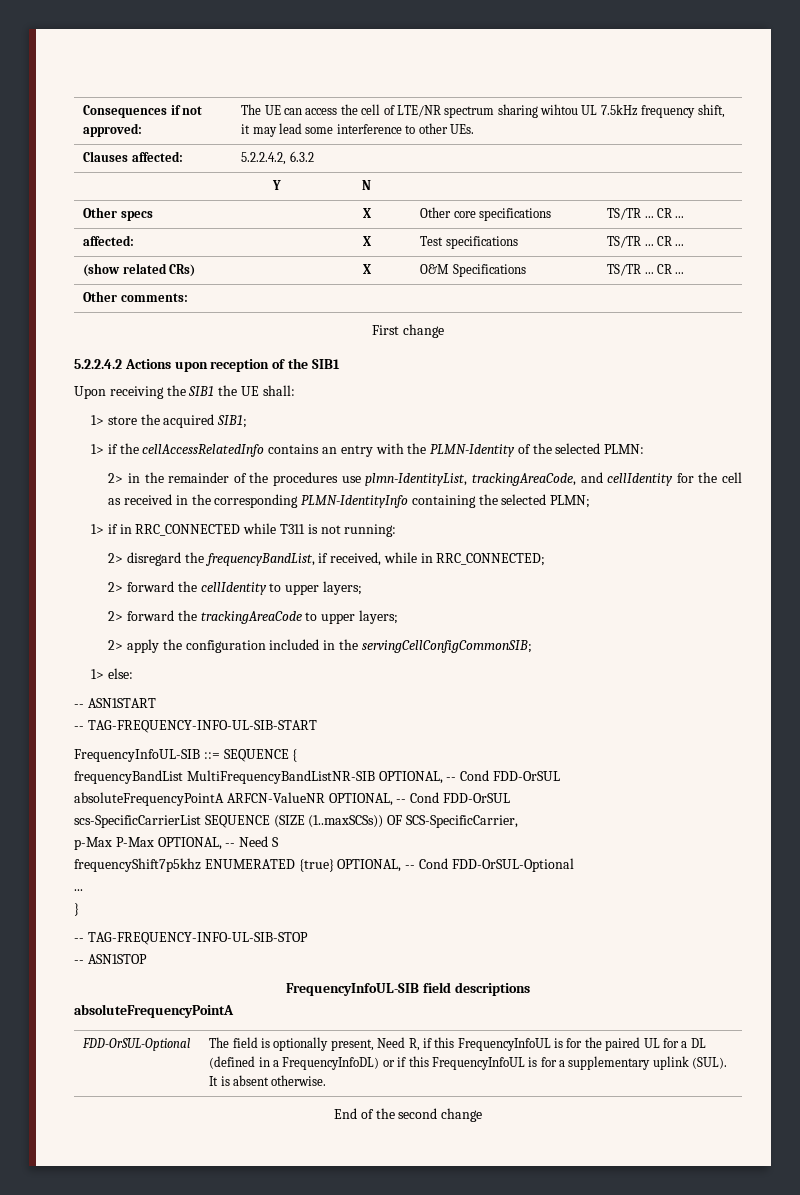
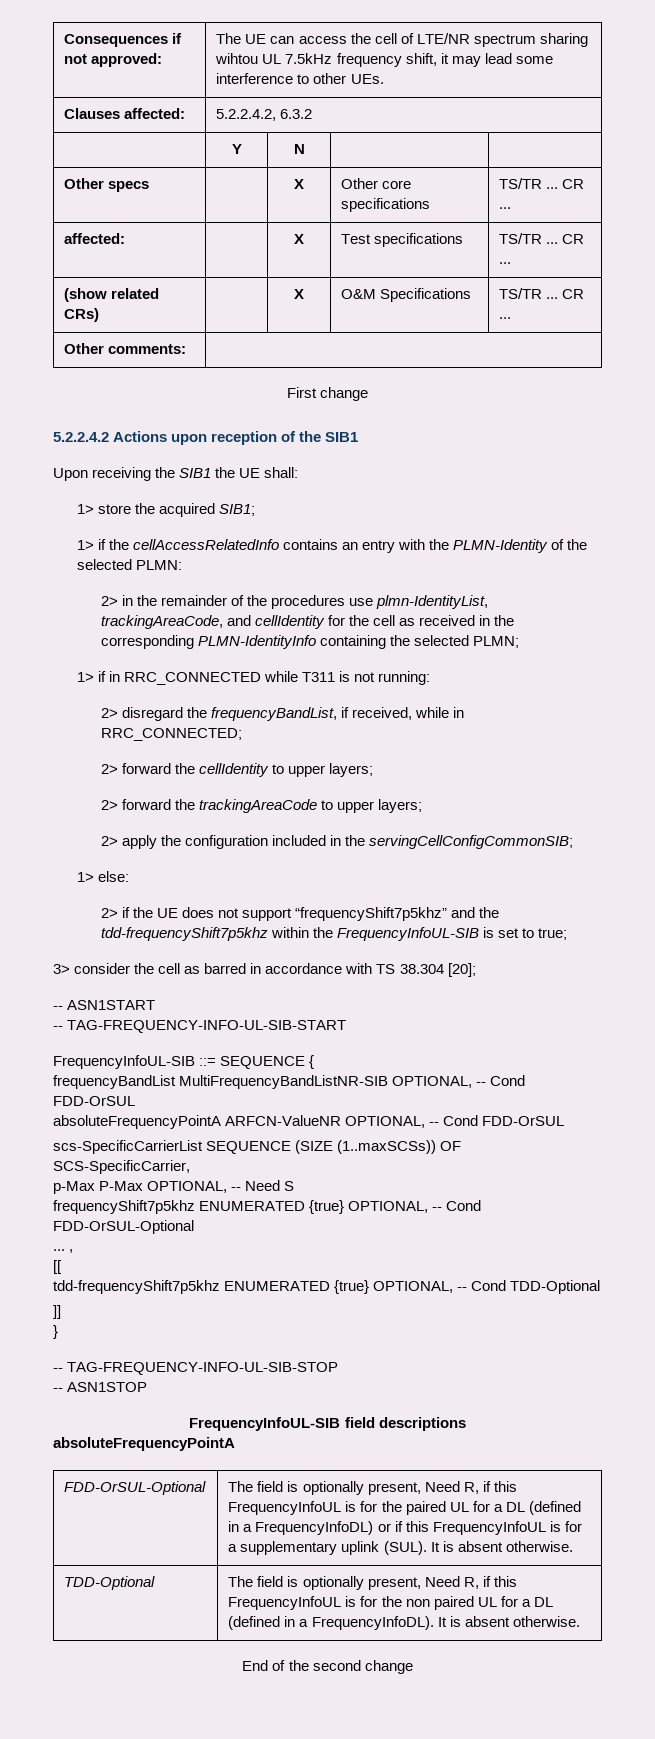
+ 2> if the UE does not support “frequencyShift7p5khz” and the tdd-frequencyShift7p5khz within the FrequencyInfoUL-SIB is set to true;
+ 3> consider the cell as barred in accordance with TS 38.304 [20];
  frequencyShift7p5khz ENUMERATED {true} OPTIONAL, -- Cond FDD-OrSUL-Optional
- ...
+ ... ,
+ [[
+ tdd-frequencyShift7p5khz ENUMERATED {true} OPTIONAL, -- Cond TDD-Optional
+ ]]
+ TDD-Optional | The field is optionally present, Need R, if this FrequencyInfoUL is for the non paired UL for a DL (defined in a FrequencyInfoDL). It is absent otherwise.

